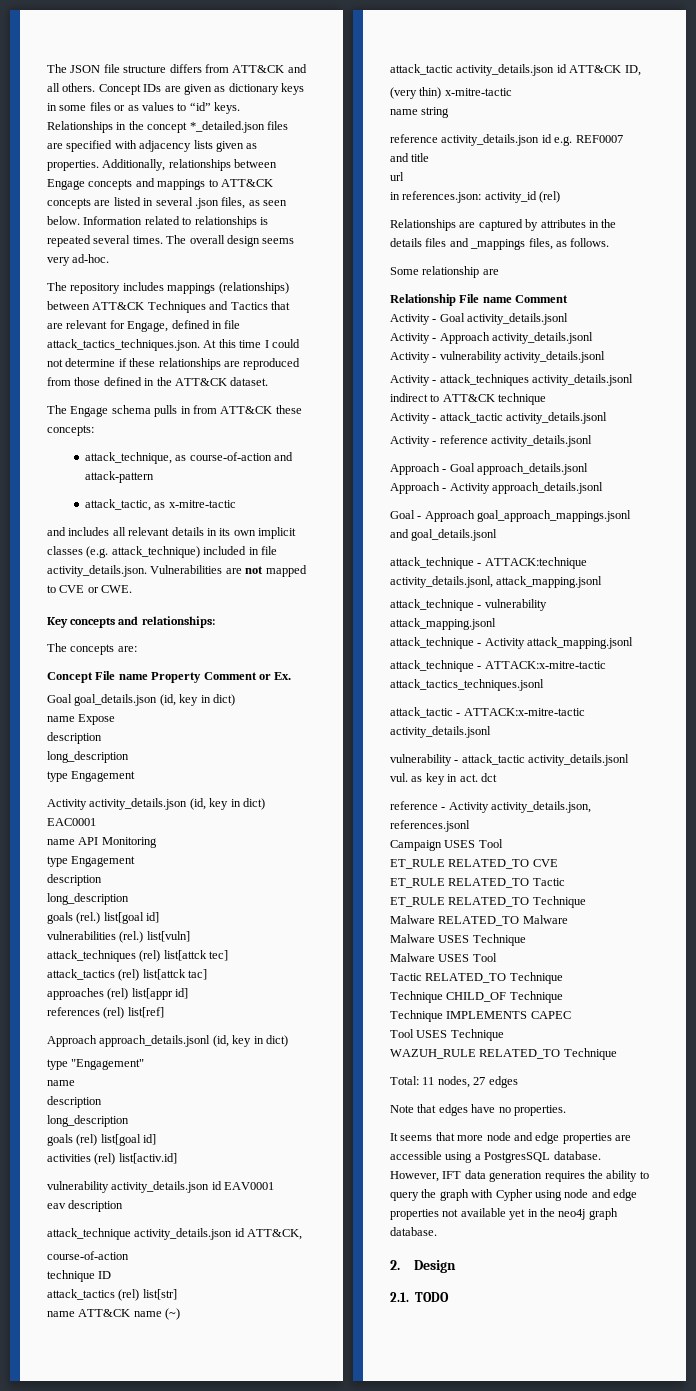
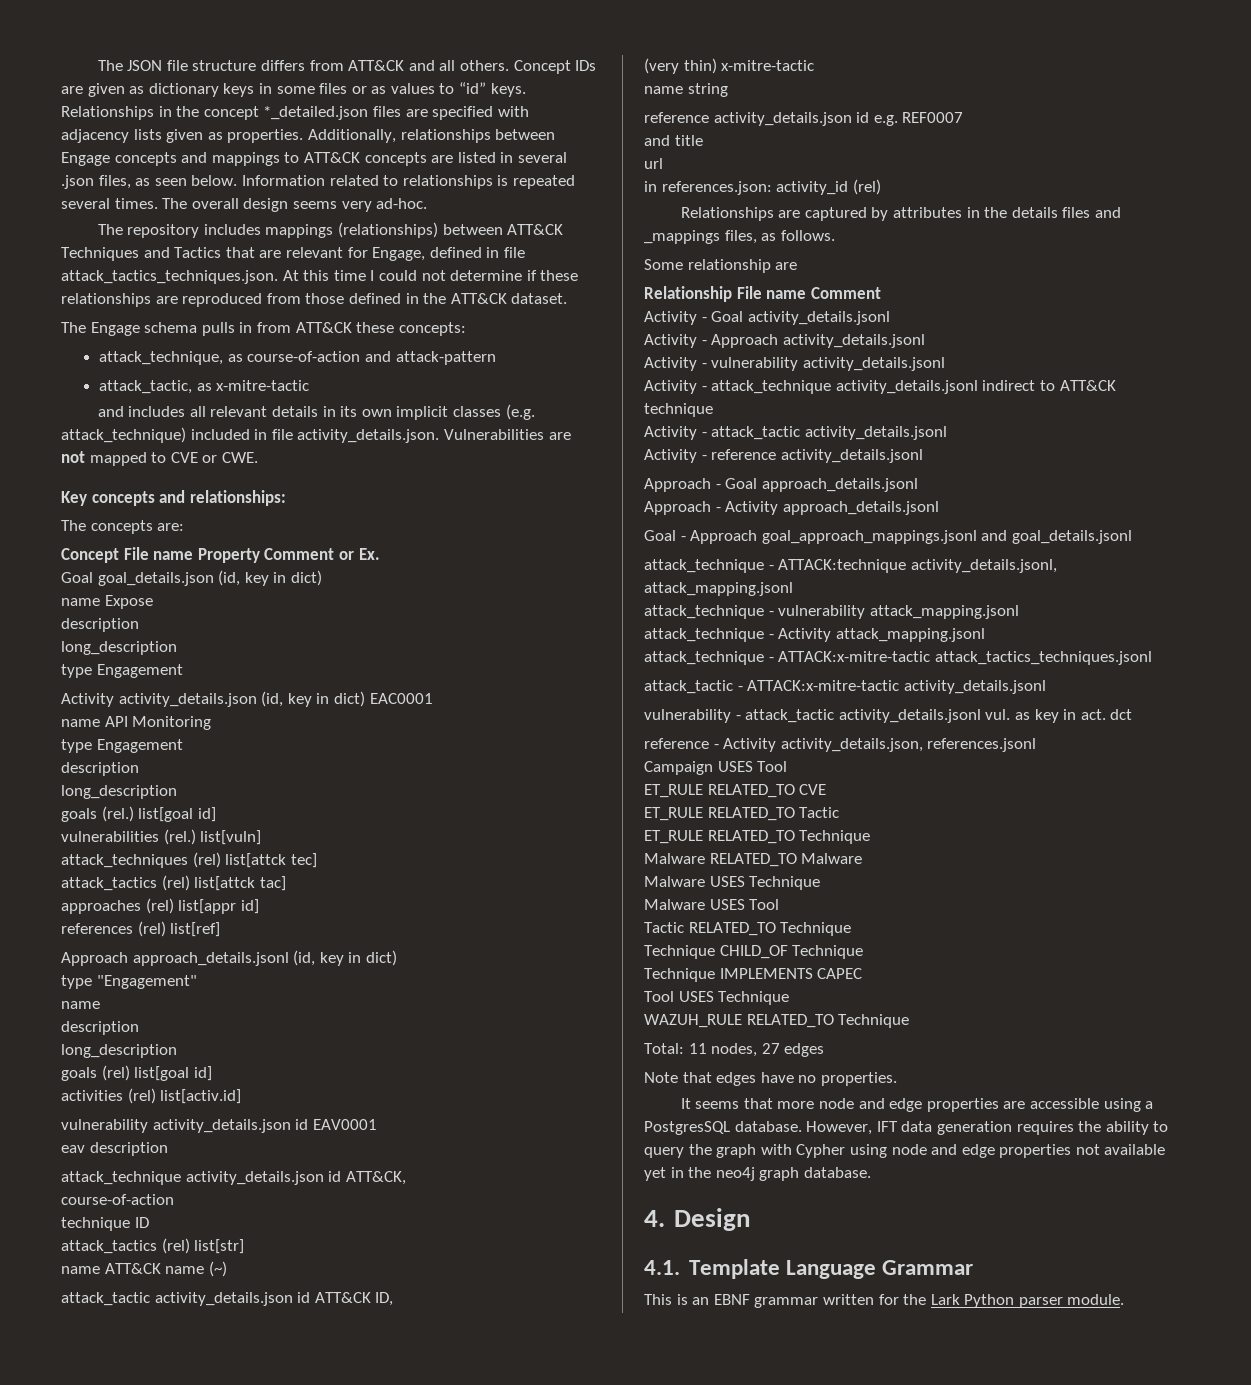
- Activity - attack_techniques activity_details.jsonl indirect to ATT&CK technique
+ Activity - attack_technique activity_details.jsonl indirect to ATT&CK technique
- 2. Design
+ 4. Design
- 2.1. TODO
+ 4.1. Template Language Grammar
+ This is an EBNF grammar written for the Lark Python parser module.

